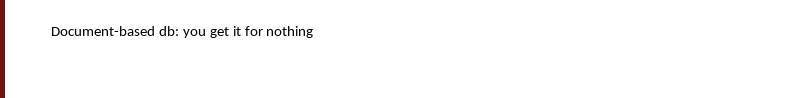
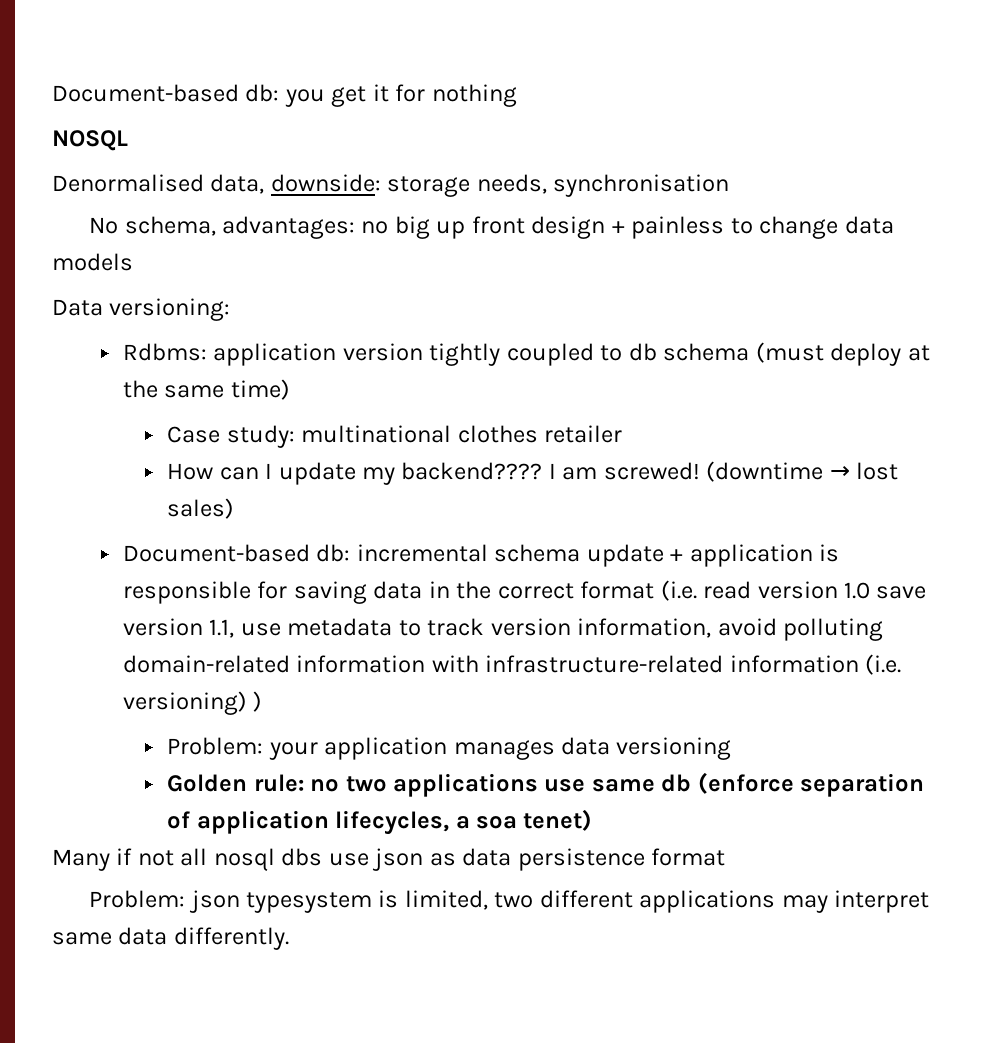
+ NOSQL
+ Denormalised data, downside: storage needs, synchronisation
+ No schema, advantages: no big up front design + painless to change data models
+ Data versioning:
+ Rdbms: application version tightly coupled to db schema (must deploy at the same time)
+ Case study: multinational clothes retailer
+ How can I update my backend???? I am screwed! (downtime → lost sales)
+ Document-based db: incremental schema update + application is responsible for saving data in the correct format (i.e. read version 1.0 save version 1.1, use metadata to track version information, avoid polluting domain-related information with infrastructure-related information (i.e. versioning) )
+ Problem: your application manages data versioning
+ Golden rule: no two applications use same db (enforce separation of application lifecycles, a soa tenet)
+ Many if not all nosql dbs use json as data persistence format
+ Problem: json typesystem is limited, two different applications may interpret same data differently.

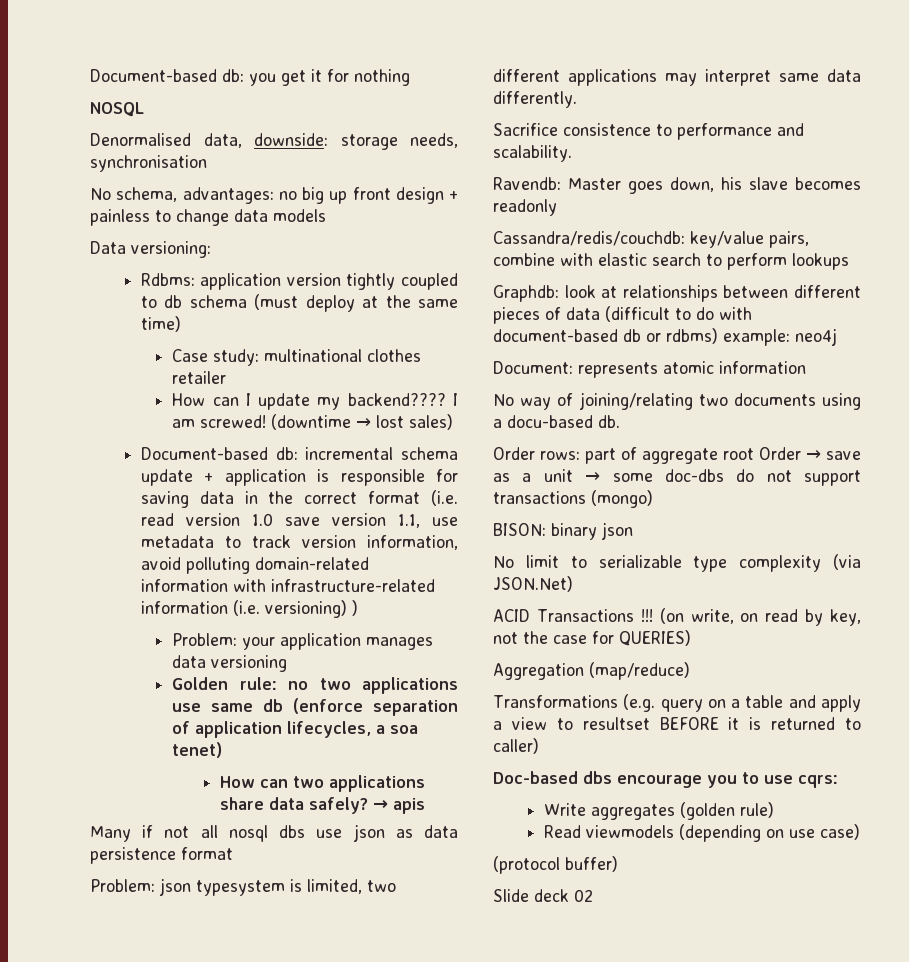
+ How can two applications share data safely? → apis
+ Sacrifice consistence to performance and scalability.
+ Ravendb: Master goes down, his slave becomes readonly
+ Cassandra/redis/couchdb: key/value pairs, combine with elastic search to perform lookups
+ Graphdb: look at relationships between different pieces of data (difficult to do with document-based db or rdbms) example: neo4j
+ Document: represents atomic information
+ No way of joining/relating two documents using a docu-based db.
+ Order rows: part of aggregate root Order → save as a unit → some doc-dbs do not support transactions (mongo)
+ BISON: binary json
+ No limit to serializable type complexity (via JSON.Net)
+ ACID Transactions !!! (on write, on read by key, not the case for QUERIES)
+ Aggregation (map/reduce)
+ Transformations (e.g. query on a table and apply a view to resultset BEFORE it is returned to caller)
+ Doc-based dbs encourage you to use cqrs:
+ Write aggregates (golden rule)
+ Read viewmodels (depending on use case)
+ (protocol buffer)
+ Slide deck 02

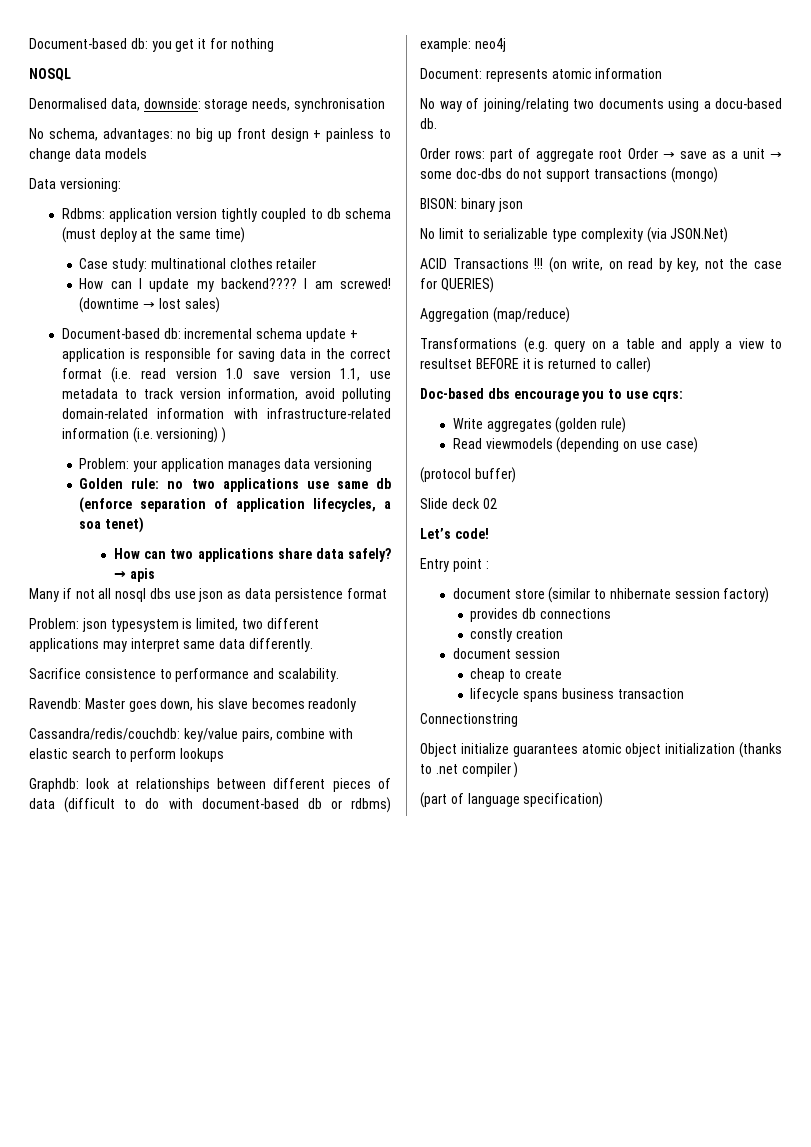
+ Let’s code!
+ Entry point :
+ document store (similar to nhibernate session factory)
+ provides db connections
+ constly creation
+ document session
+ cheap to create
+ lifecycle spans business transaction
+ Connectionstring
+ Object initialize guarantees atomic object initialization (thanks to .net compiler )
+ (part of language specification)

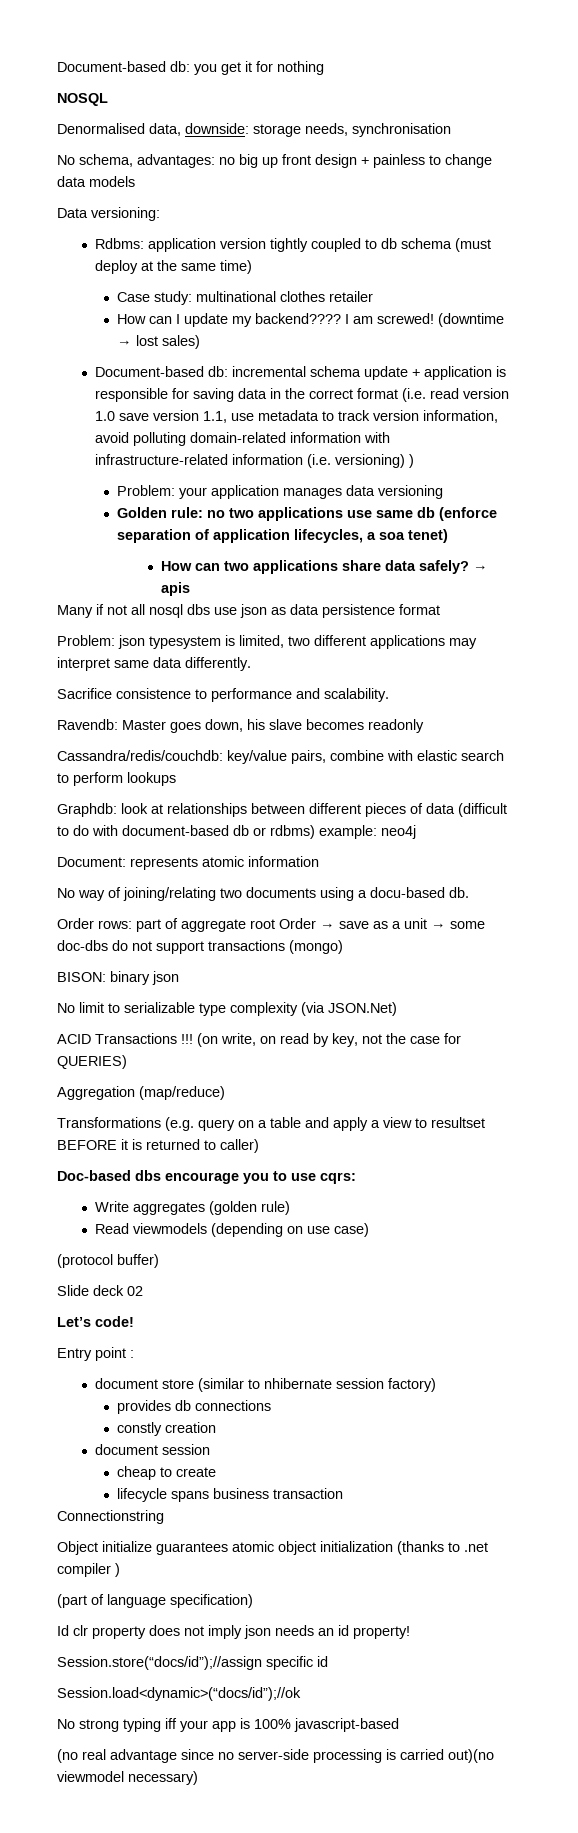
+ Id clr property does not imply json needs an id property!
+ Session.store(“docs/id”);//assign specific id
+ Session.load<dynamic>(“docs/id”);//ok
+ No strong typing iff your app is 100% javascript-based
+ (no real advantage since no server-side processing is carried out)(no viewmodel necessary)

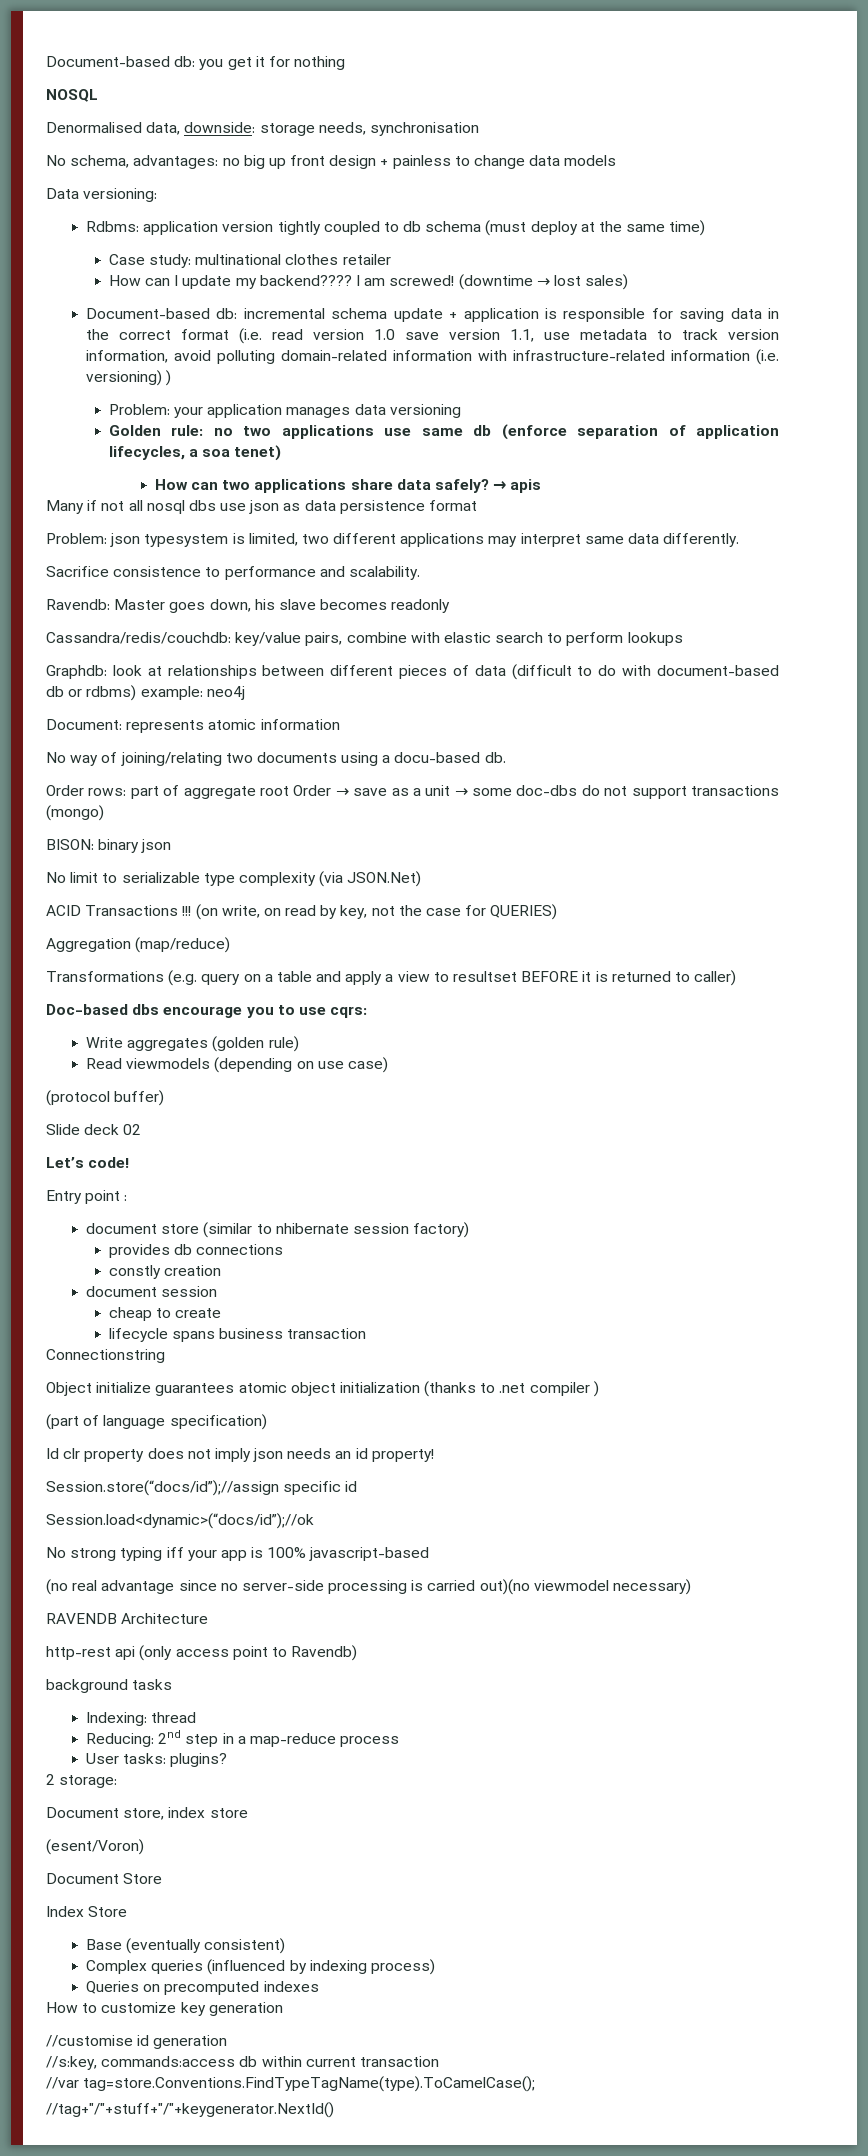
+ RAVENDB Architecture
+ http-rest api (only access point to Ravendb)
+ background tasks
+ Indexing: thread
+ Reducing: 2nd step in a map-reduce process
+ User tasks: plugins?
+ 2 storage:
+ Document store, index store
+ (esent/Voron)
+ Document Store
+ Index Store
+ Base (eventually consistent)
+ Complex queries (influenced by indexing process)
+ Queries on precomputed indexes
+ How to customize key generation
+ //customise id generation
+ //s:key, commands:access db within current transaction
+ //var tag=store.Conventions.FindTypeTagName(type).ToCamelCase();
+ //tag+"/"+stuff+"/"+keygenerator.NextId()

